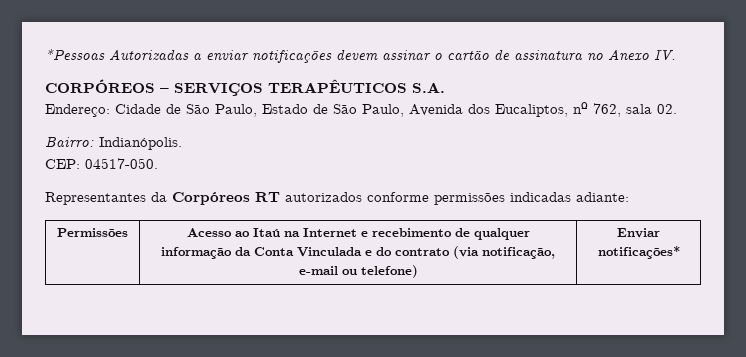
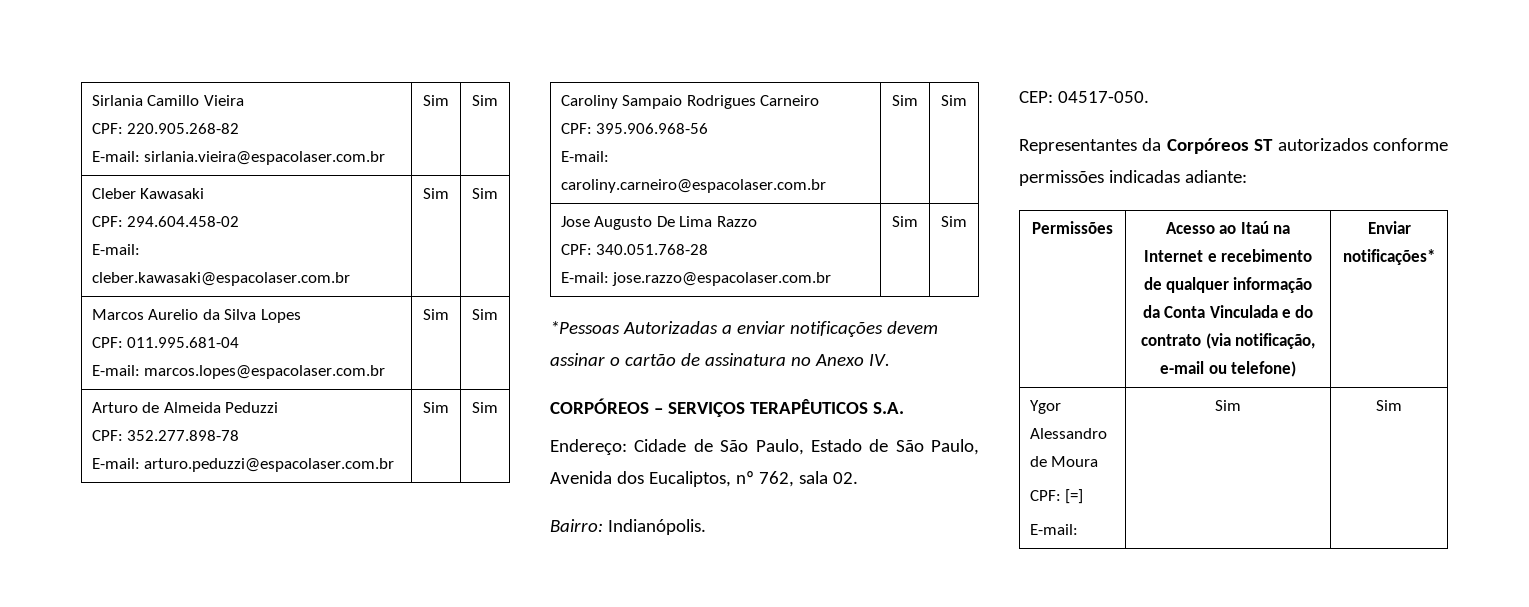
+ Sirlania Camillo Vieira
+ CPF: 220.905.268-82
+ E-mail: sirlania.vieira@espacolaser.com.br | Sim | Sim
+ Cleber Kawasaki
+ CPF: 294.604.458-02
+ E-mail: cleber.kawasaki@espacolaser.com.br | Sim | Sim
+ Marcos Aurelio da Silva Lopes
+ CPF: 011.995.681-04
+ E-mail: marcos.lopes@espacolaser.com.br | Sim | Sim
+ Arturo de Almeida Peduzzi
+ CPF: 352.277.898-78
+ E-mail: arturo.peduzzi@espacolaser.com.br | Sim | Sim
+ Caroliny Sampaio Rodrigues Carneiro
+ CPF: 395.906.968-56
+ E-mail: caroliny.carneiro@espacolaser.com.br | Sim | Sim
+ Jose Augusto De Lima Razzo
+ CPF: 340.051.768-28
+ E-mail: jose.razzo@espacolaser.com.br | Sim | Sim
- Representantes da Corpóreos RT autorizados conforme permissões indicadas adiante:
+ Representantes da Corpóreos ST autorizados conforme permissões indicadas adiante:
+ Ygor Alessandro de Moura
+ CPF: [=]
+ E-mail: | Sim | Sim

